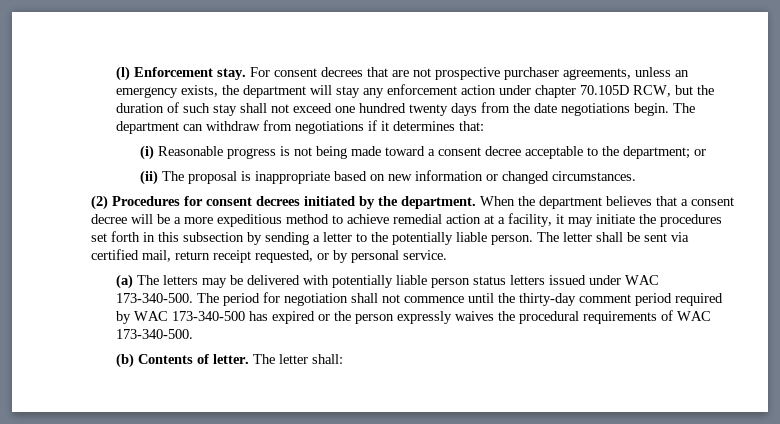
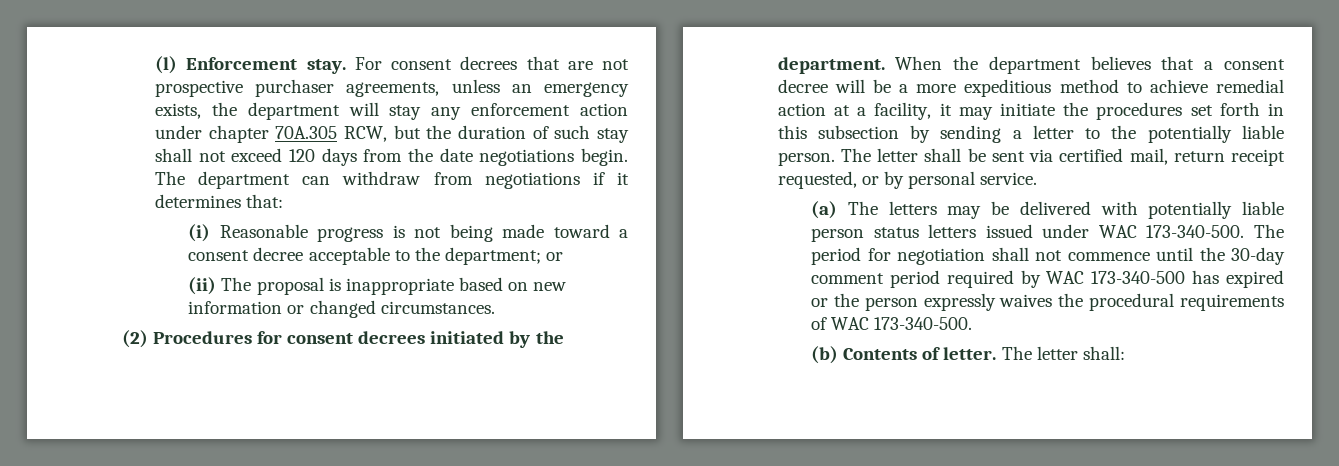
- For consent decrees that are not prospective purchaser agreements, unless an emergency exists, the department will stay any enforcement action under chapter 70.105D RCW, but the duration of such stay shall not exceed one hundred twenty days from the date negotiations begin.
+ For consent decrees that are not prospective purchaser agreements, unless an emergency exists, the department will stay any enforcement action under chapter 70A.305 RCW, but the duration of such stay shall not exceed 120 days from the date negotiations begin.
- The period for negotiation shall not commence until the thirty-day comment period required by WAC 173-340-500 has expired or the person expressly waives the procedural requirements of WAC 173-340-500.
+ The period for negotiation shall not commence until the 30-day comment period required by WAC 173-340-500 has expired or the person expressly waives the procedural requirements of WAC 173-340-500.

